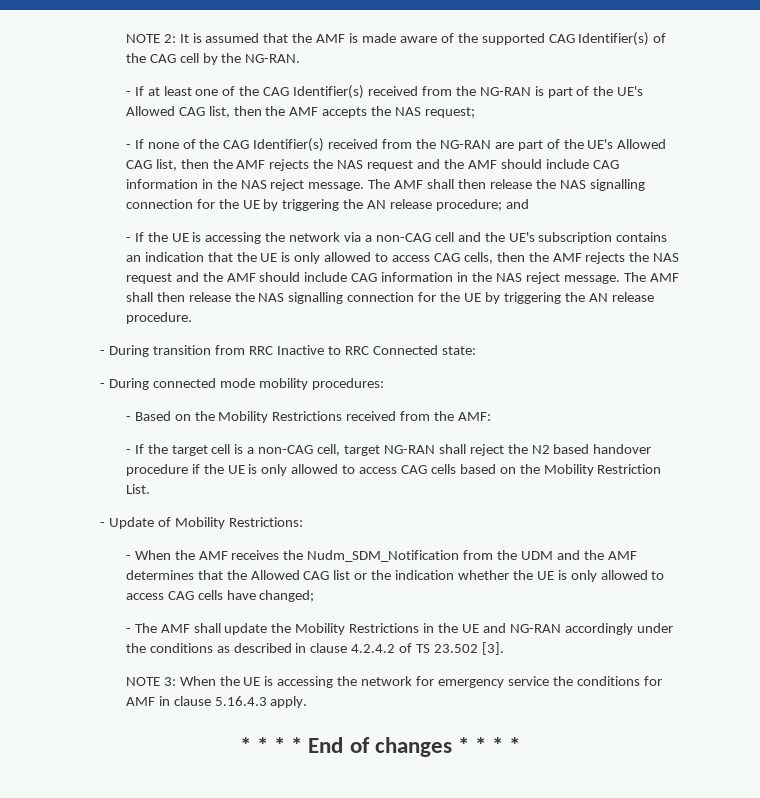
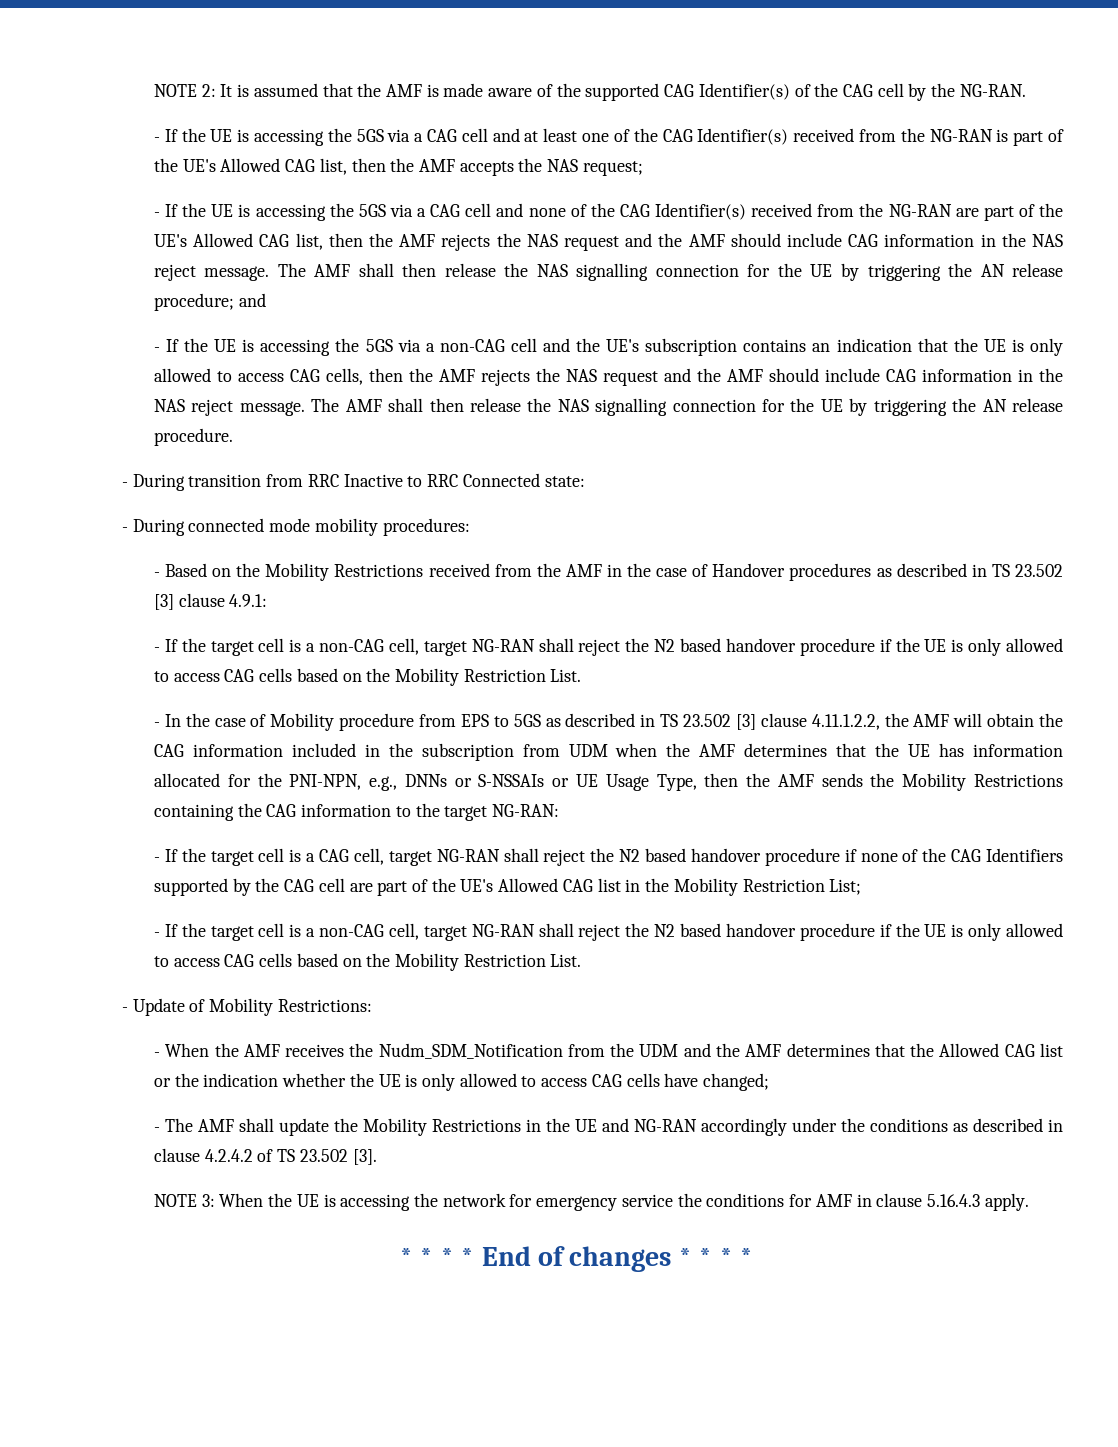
- - If at least one of the CAG Identifier(s) received from the NG-RAN is part of the UE's Allowed CAG list, then the AMF accepts the NAS request;
+ - If the UE is accessing the 5GS via a CAG cell and at least one of the CAG Identifier(s) received from the NG-RAN is part of the UE's Allowed CAG list, then the AMF accepts the NAS request;
- - If none of the CAG Identifier(s) received from the NG-RAN are part of the UE's Allowed CAG list, then the AMF rejects the NAS request and the AMF should include CAG information in the NAS reject message.
+ - If the UE is accessing the 5GS via a CAG cell and none of the CAG Identifier(s) received from the NG-RAN are part of the UE's Allowed CAG list, then the AMF rejects the NAS request and the AMF should include CAG information in the NAS reject message.
- - If the UE is accessing the network via a non-CAG cell and the UE's subscription contains an indication that the UE is only allowed to access CAG cells, then the AMF rejects the NAS request and the AMF should include CAG information in the NAS reject message.
+ - If the UE is accessing the 5GS via a non-CAG cell and the UE's subscription contains an indication that the UE is only allowed to access CAG cells, then the AMF rejects the NAS request and the AMF should include CAG information in the NAS reject message.
- - Based on the Mobility Restrictions received from the AMF:
+ - Based on the Mobility Restrictions received from the AMF in the case of Handover procedures as described in TS 23.502 [3] clause 4.9.1:
+ - If the target cell is a non-CAG cell, target NG-RAN shall reject the N2 based handover procedure if the UE is only allowed to access CAG cells based on the Mobility Restriction List.
+ - In the case of Mobility procedure from EPS to 5GS as described in TS 23.502 [3] clause 4.11.1.2.2, the AMF will obtain the CAG information included in the subscription from UDM when the AMF determines that the UE has information allocated for the PNI-NPN, e.g., DNNs or S-NSSAIs or UE Usage Type, then the AMF sends the Mobility Restrictions containing the CAG information to the target NG-RAN:
+ - If the target cell is a CAG cell, target NG-RAN shall reject the N2 based handover procedure if none of the CAG Identifiers supported by the CAG cell are part of the UE's Allowed CAG list in the Mobility Restriction List;

